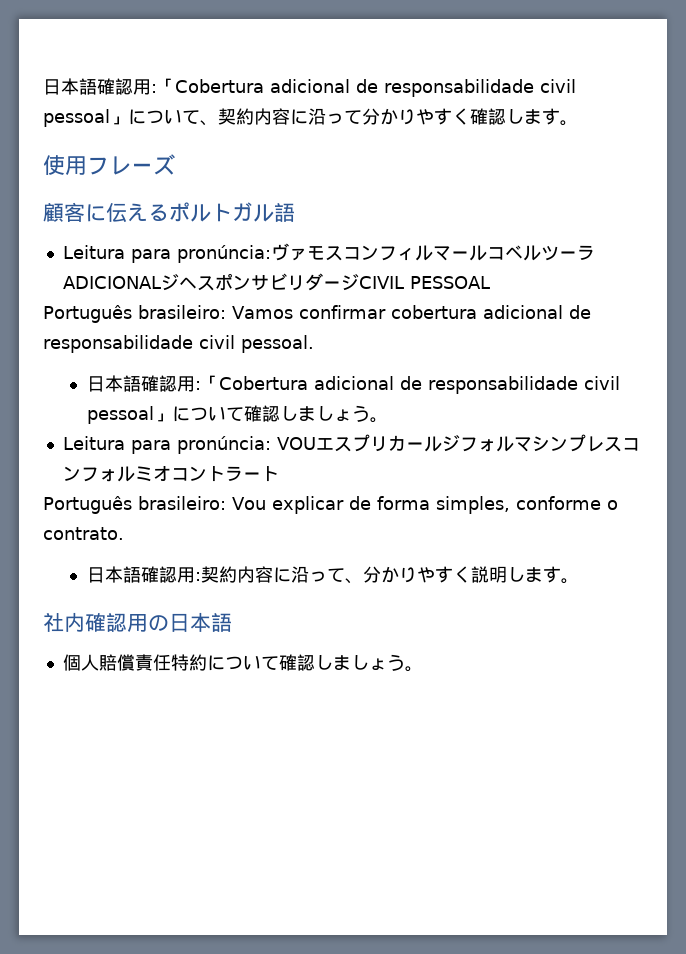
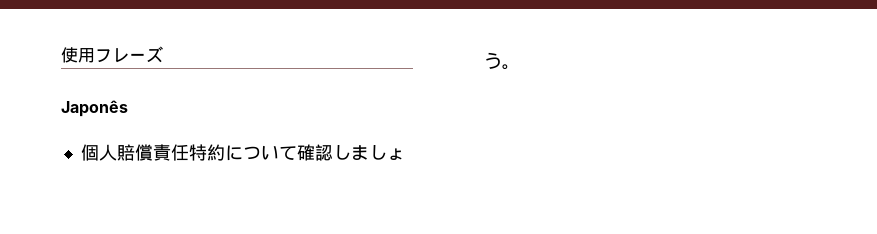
- 日本語確認用:「Cobertura adicional de responsabilidade civil pessoal」について、契約内容に沿って分かりやすく確認します。
  使用フレーズ
- 顧客に伝えるポルトガル語
- Leitura para pronúncia:ヴァモスコンフィルマールコベルツーラADICIONALジヘスポンサビリダージCIVIL PESSOAL
- Português brasileiro: Vamos confirmar cobertura adicional de responsabilidade civil pessoal.
- 日本語確認用:「Cobertura adicional de responsabilidade civil pessoal」について確認しましょう。
- Leitura para pronúncia: VOUエスプリカールジフォルマシンプレスコンフォルミオコントラート
- Português brasileiro: Vou explicar de forma simples, conforme o contrato.
- 日本語確認用:契約内容に沿って、分かりやすく説明します。
- 社内確認用の日本語
+ Japonês

